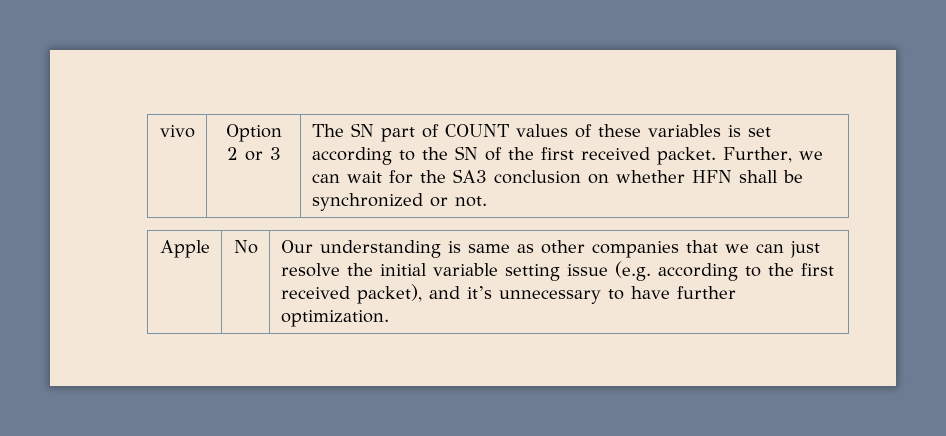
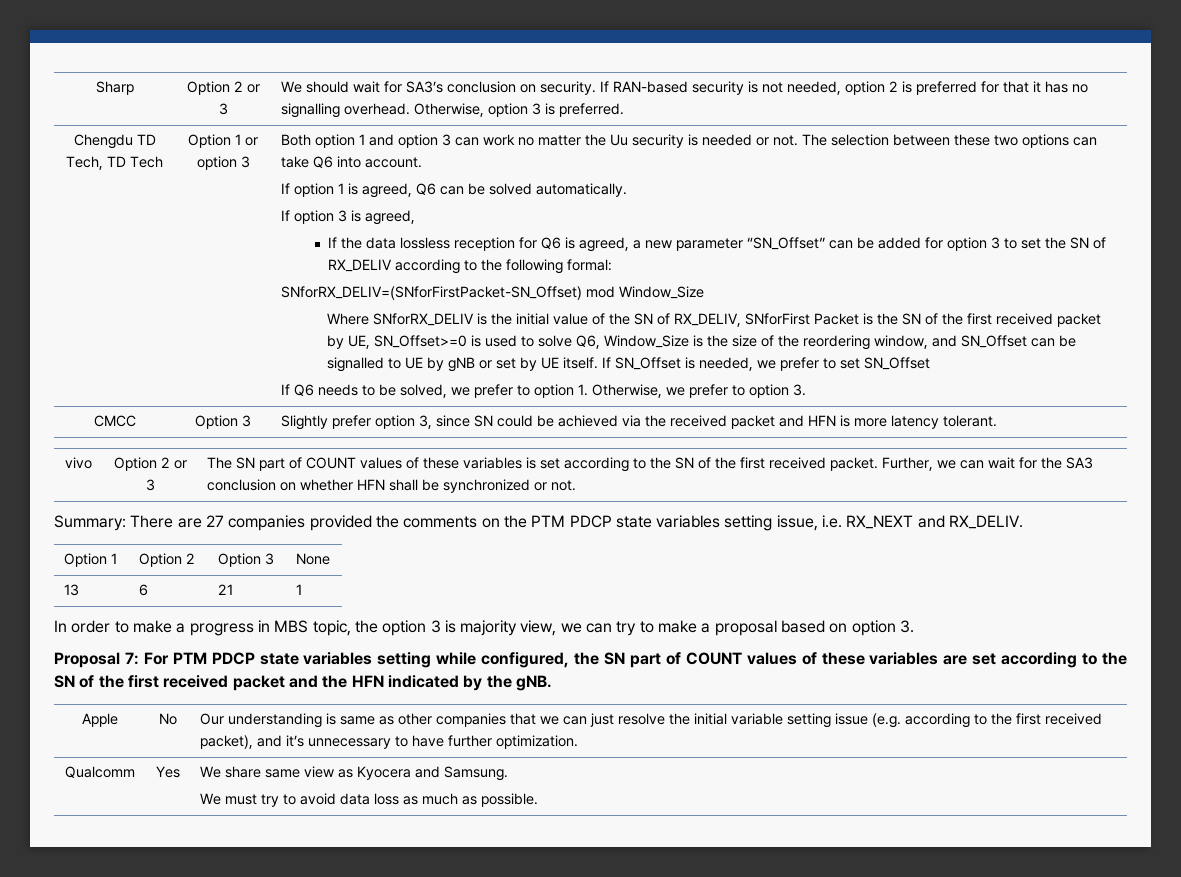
+ Sharp | Option 2 or 3 | We should wait for SA3’s conclusion on security. If RAN-based security is not needed, option 2 is preferred for that it has no signalling overhead. Otherwise, option 3 is preferred.
+ Chengdu TD Tech, TD Tech | Option 1 or option 3 | Both option 1 and option 3 can work no matter the Uu security is needed or not. The selection between these two options can take Q6 into account.
+ If option 1 is agreed, Q6 can be solved automatically.
+ If option 3 is agreed,
+ If the data lossless reception for Q6 is agreed, a new parameter “SN_Offset” can be added for option 3 to set the SN of RX_DELIV according to the following formal:
+ SNforRX_DELIV=(SNforFirstPacket-SN_Offset) mod Window_Size
+ Where SNforRX_DELIV is the initial value of the SN of RX_DELIV, SNforFirst Packet is the SN of the first received packet by UE, SN_Offset>=0 is used to solve Q6, Window_Size is the size of the reordering window, and SN_Offset can be signalled to UE by gNB or set by UE itself. If SN_Offset is needed, we prefer to set SN_Offset
+ If Q6 needs to be solved, we prefer to option 1. Otherwise, we prefer to option 3.
+ CMCC | Option 3 | Slightly prefer option 3, since SN could be achieved via the received packet and HFN is more latency tolerant.
+ Summary: There are 27 companies provided the comments on the PTM PDCP state variables setting issue, i.e. RX_NEXT and RX_DELIV.
+ Option 1 | Option 2 | Option 3 | None
+ 13 | 6 | 21 | 1
+ In order to make a progress in MBS topic, the option 3 is majority view, we can try to make a proposal based on option 3.
+ Proposal 7: For PTM PDCP state variables setting while configured, the SN part of COUNT values of these variables are set according to the SN of the first received packet and the HFN indicated by the gNB.
+ Qualcomm | Yes | We share same view as Kyocera and Samsung.
+ We must try to avoid data loss as much as possible.

